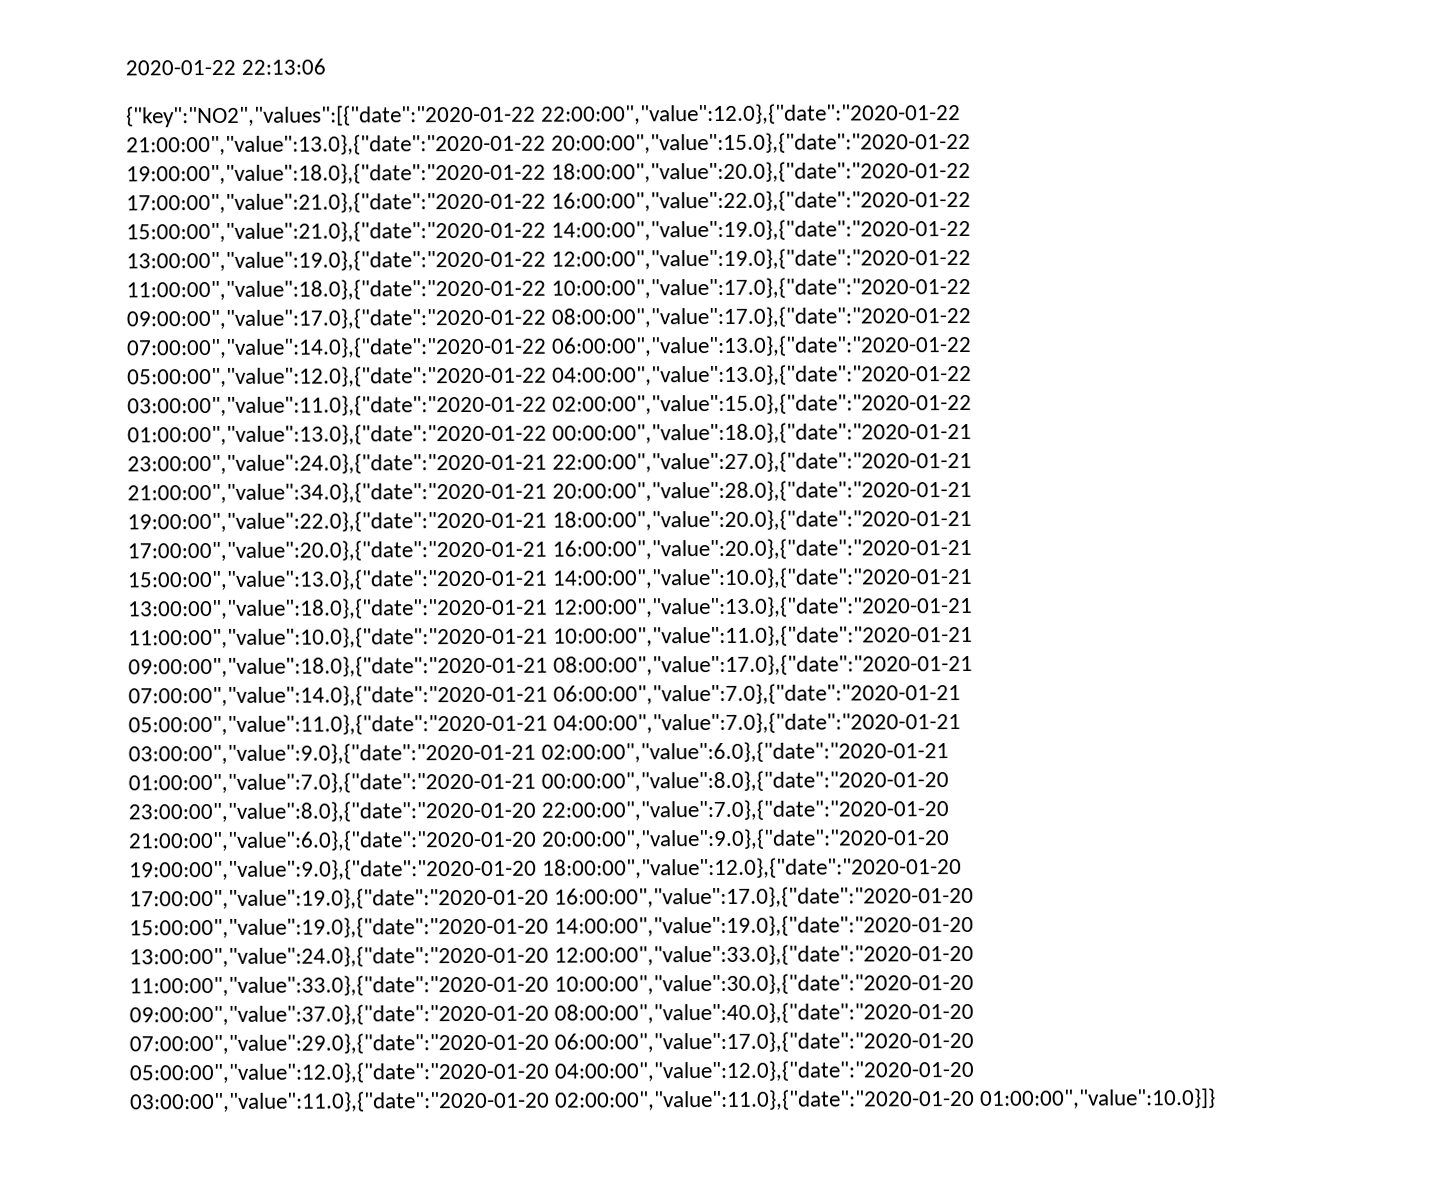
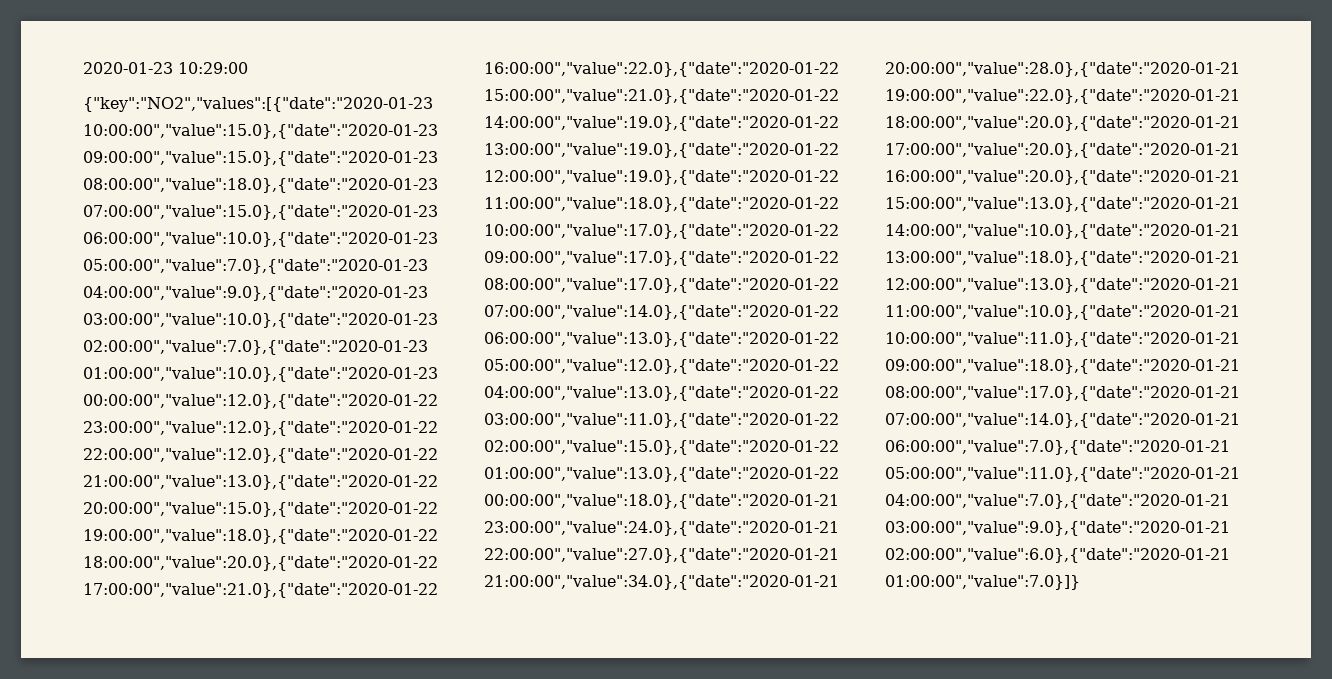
- 2020-01-22 22:13:06
- {"key":"NO2","values":[{"date":"2020-01-22 22:00:00","value":12.0},{"date":"2020-01-22 21:00:00","value":13.0},{"date":"2020-01-22 20:00:00","value":15.0},{"date":"2020-01-22 19:00:00","value":18.0},{"date":"2020-01-22 18:00:00","value":20.0},{"date":"2020-01-22 17:00:00","value":21.0},{"date":"2020-01-22 16:00:00","value":22.0},{"date":"2020-01-22 15:00:00","value":21.0},{"date":"2020-01-22 14:00:00","value":19.0},{"date":"2020-01-22 13:00:00","value":19.0},{"date":"2020-01-22 12:00:00","value":19.0},{"date":"2020-01-22 11:00:00","value":18.0},{"date":"2020-01-22 10:00:00","value":17.0},{"date":"2020-01-22 09:00:00","value":17.0},{"date":"2020-01-22 08:00:00","value":17.0},{"date":"2020-01-22 07:00:00","value":14.0},{"date":"2020-01-22 06:00:00","value":13.0},{"date":"2020-01-22 05:00:00","value":12.0},{"date":"2020-01-22 04:00:00","value":13.0},{"date":"2020-01-22 03:00:00","value":11.0},{"date":"2020-01-22 02:00:00","value":15.0},{"date":"2020-01-22 01:00:00","value":13.0},{"date":"2020-01-22 00:00:00","value":18.0},{"date":"2020-01-21 23:00:00","value":24.0},{"date":"2020-01-21 22:00:00","value":27.0},{"date":"2020-01-21 21:00:00","value":34.0},{"date":"2020-01-21 20:00:00","value":28.0},{"date":"2020-01-21 19:00:00","value":22.0},{"date":"2020-01-21 18:00:00","value":20.0},{"date":"2020-01-21 17:00:00","value":20.0},{"date":"2020-01-21 16:00:00","value":20.0},{"date":"2020-01-21 15:00:00","value":13.0},{"date":"2020-01-21 14:00:00","value":10.0},{"date":"2020-01-21 13:00:00","value":18.0},{"date":"2020-01-21 12:00:00","value":13.0},{"date":"2020-01-21 11:00:00","value":10.0},{"date":"2020-01-21 10:00:00","value":11.0},{"date":"2020-01-21 09:00:00","value":18.0},{"date":"2020-01-21 08:00:00","value":17.0},{"date":"2020-01-21 07:00:00","value":14.0},{"date":"2020-01-21 06:00:00","value":7.0},{"date":"2020-01-21 05:00:00","value":11.0},{"date":"2020-01-21 04:00:00","value":7.0},{"date":"2020-01-21 03:00:00","value":9.0},{"date":"2020-01-21 02:00:00","value":6.0},{"date":"2020-01-21 01:00:00","value":7.0},{"date":"2020-01-21 00:00:00","value":8.0},{"date":"2020-01-20 23:00:00","value":8.0},{"date":"2020-01-20 22:00:00","value":7.0},{"date":"2020-01-20 21:00:00","value":6.0},{"date":"2020-01-20 20:00:00","value":9.0},{"date":"2020-01-20 19:00:00","value":9.0},{"date":"2020-01-20 18:00:00","value":12.0},{"date":"2020-01-20 17:00:00","value":19.0},{"date":"2020-01-20 16:00:00","value":17.0},{"date":"2020-01-20 15:00:00","value":19.0},{"date":"2020-01-20 14:00:00","value":19.0},{"date":"2020-01-20 13:00:00","value":24.0},{"date":"2020-01-20 12:00:00","value":33.0},{"date":"2020-01-20 11:00:00","value":33.0},{"date":"2020-01-20 10:00:00","value":30.0},{"date":"2020-01-20 09:00:00","value":37.0},{"date":"2020-01-20 08:00:00","value":40.0},{"date":"2020-01-20 07:00:00","value":29.0},{"date":"2020-01-20 06:00:00","value":17.0},{"date":"2020-01-20 05:00:00","value":12.0},{"date":"2020-01-20 04:00:00","value":12.0},{"date":"2020-01-20 03:00:00","value":11.0},{"date":"2020-01-20 02:00:00","value":11.0},{"date":"2020-01-20 01:00:00","value":10.0}]}
+ 2020-01-23 10:29:00
+ {"key":"NO2","values":[{"date":"2020-01-23 10:00:00","value":15.0},{"date":"2020-01-23 09:00:00","value":15.0},{"date":"2020-01-23 08:00:00","value":18.0},{"date":"2020-01-23 07:00:00","value":15.0},{"date":"2020-01-23 06:00:00","value":10.0},{"date":"2020-01-23 05:00:00","value":7.0},{"date":"2020-01-23 04:00:00","value":9.0},{"date":"2020-01-23 03:00:00","value":10.0},{"date":"2020-01-23 02:00:00","value":7.0},{"date":"2020-01-23 01:00:00","value":10.0},{"date":"2020-01-23 00:00:00","value":12.0},{"date":"2020-01-22 23:00:00","value":12.0},{"date":"2020-01-22 22:00:00","value":12.0},{"date":"2020-01-22 21:00:00","value":13.0},{"date":"2020-01-22 20:00:00","value":15.0},{"date":"2020-01-22 19:00:00","value":18.0},{"date":"2020-01-22 18:00:00","value":20.0},{"date":"2020-01-22 17:00:00","value":21.0},{"date":"2020-01-22 16:00:00","value":22.0},{"date":"2020-01-22 15:00:00","value":21.0},{"date":"2020-01-22 14:00:00","value":19.0},{"date":"2020-01-22 13:00:00","value":19.0},{"date":"2020-01-22 12:00:00","value":19.0},{"date":"2020-01-22 11:00:00","value":18.0},{"date":"2020-01-22 10:00:00","value":17.0},{"date":"2020-01-22 09:00:00","value":17.0},{"date":"2020-01-22 08:00:00","value":17.0},{"date":"2020-01-22 07:00:00","value":14.0},{"date":"2020-01-22 06:00:00","value":13.0},{"date":"2020-01-22 05:00:00","value":12.0},{"date":"2020-01-22 04:00:00","value":13.0},{"date":"2020-01-22 03:00:00","value":11.0},{"date":"2020-01-22 02:00:00","value":15.0},{"date":"2020-01-22 01:00:00","value":13.0},{"date":"2020-01-22 00:00:00","value":18.0},{"date":"2020-01-21 23:00:00","value":24.0},{"date":"2020-01-21 22:00:00","value":27.0},{"date":"2020-01-21 21:00:00","value":34.0},{"date":"2020-01-21 20:00:00","value":28.0},{"date":"2020-01-21 19:00:00","value":22.0},{"date":"2020-01-21 18:00:00","value":20.0},{"date":"2020-01-21 17:00:00","value":20.0},{"date":"2020-01-21 16:00:00","value":20.0},{"date":"2020-01-21 15:00:00","value":13.0},{"date":"2020-01-21 14:00:00","value":10.0},{"date":"2020-01-21 13:00:00","value":18.0},{"date":"2020-01-21 12:00:00","value":13.0},{"date":"2020-01-21 11:00:00","value":10.0},{"date":"2020-01-21 10:00:00","value":11.0},{"date":"2020-01-21 09:00:00","value":18.0},{"date":"2020-01-21 08:00:00","value":17.0},{"date":"2020-01-21 07:00:00","value":14.0},{"date":"2020-01-21 06:00:00","value":7.0},{"date":"2020-01-21 05:00:00","value":11.0},{"date":"2020-01-21 04:00:00","value":7.0},{"date":"2020-01-21 03:00:00","value":9.0},{"date":"2020-01-21 02:00:00","value":6.0},{"date":"2020-01-21 01:00:00","value":7.0}]}

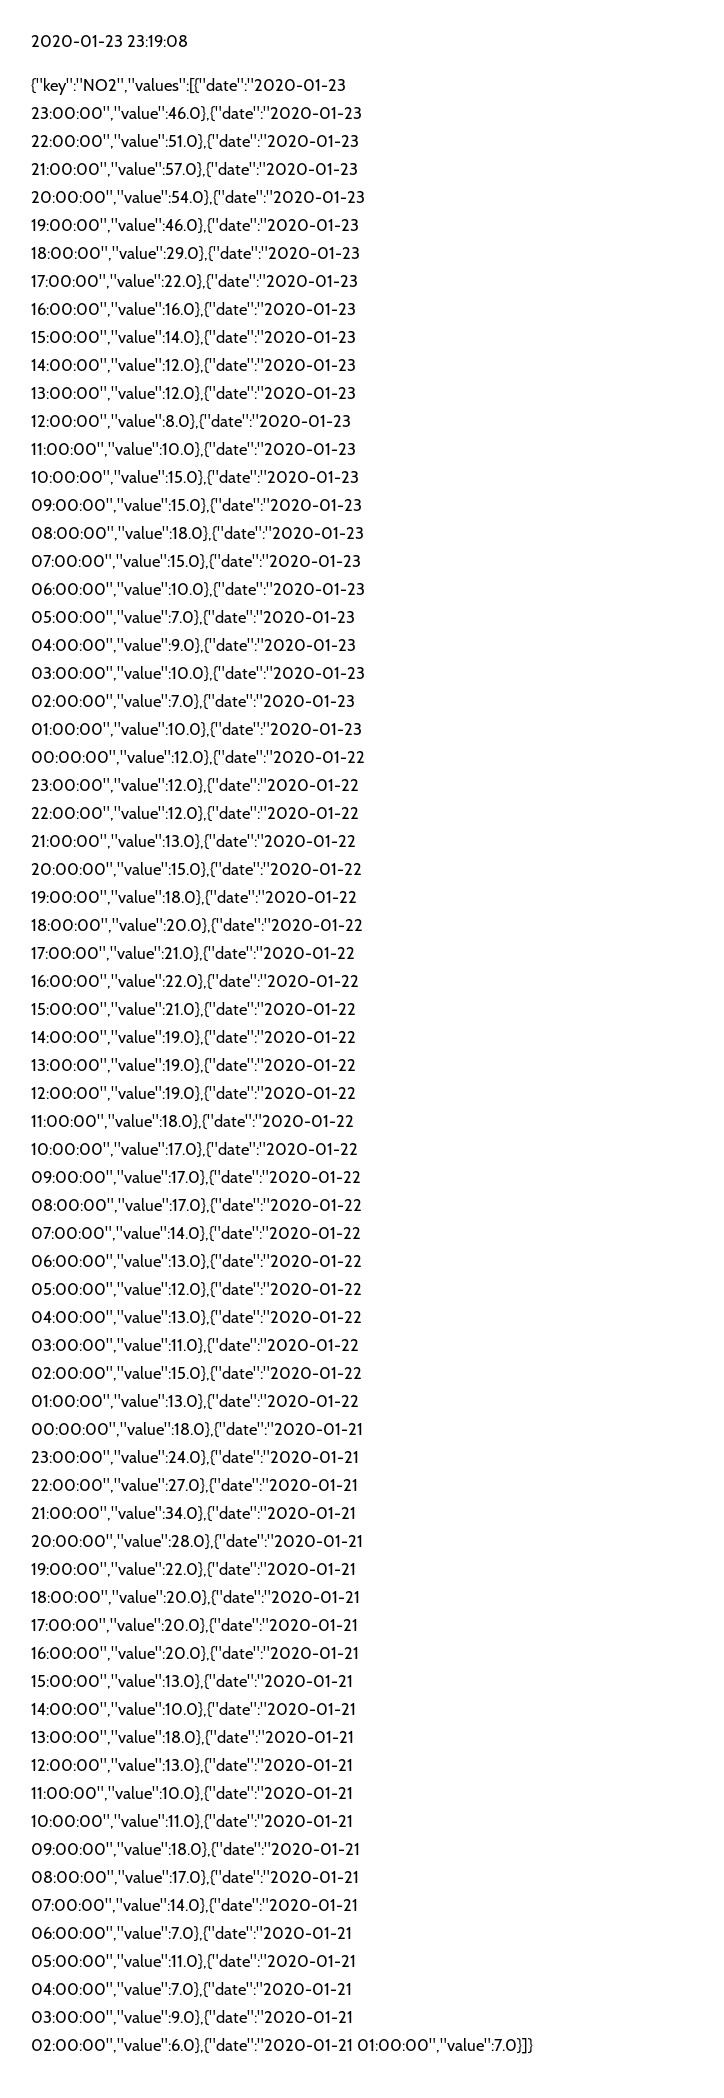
- 2020-01-23 10:29:00
+ 2020-01-23 23:19:08
- {"key":"NO2","values":[{"date":"2020-01-23 10:00:00","value":15.0},{"date":"2020-01-23 09:00:00","value":15.0},{"date":"2020-01-23 08:00:00","value":18.0},{"date":"2020-01-23 07:00:00","value":15.0},{"date":"2020-01-23 06:00:00","value":10.0},{"date":"2020-01-23 05:00:00","value":7.0},{"date":"2020-01-23 04:00:00","value":9.0},{"date":"2020-01-23 03:00:00","value":10.0},{"date":"2020-01-23 02:00:00","value":7.0},{"date":"2020-01-23 01:00:00","value":10.0},{"date":"2020-01-23 00:00:00","value":12.0},{"date":"2020-01-22 23:00:00","value":12.0},{"date":"2020-01-22 22:00:00","value":12.0},{"date":"2020-01-22 21:00:00","value":13.0},{"date":"2020-01-22 20:00:00","value":15.0},{"date":"2020-01-22 19:00:00","value":18.0},{"date":"2020-01-22 18:00:00","value":20.0},{"date":"2020-01-22 17:00:00","value":21.0},{"date":"2020-01-22 16:00:00","value":22.0},{"date":"2020-01-22 15:00:00","value":21.0},{"date":"2020-01-22 14:00:00","value":19.0},{"date":"2020-01-22 13:00:00","value":19.0},{"date":"2020-01-22 12:00:00","value":19.0},{"date":"2020-01-22 11:00:00","value":18.0},{"date":"2020-01-22 10:00:00","value":17.0},{"date":"2020-01-22 09:00:00","value":17.0},{"date":"2020-01-22 08:00:00","value":17.0},{"date":"2020-01-22 07:00:00","value":14.0},{"date":"2020-01-22 06:00:00","value":13.0},{"date":"2020-01-22 05:00:00","value":12.0},{"date":"2020-01-22 04:00:00","value":13.0},{"date":"2020-01-22 03:00:00","value":11.0},{"date":"2020-01-22 02:00:00","value":15.0},{"date":"2020-01-22 01:00:00","value":13.0},{"date":"2020-01-22 00:00:00","value":18.0},{"date":"2020-01-21 23:00:00","value":24.0},{"date":"2020-01-21 22:00:00","value":27.0},{"date":"2020-01-21 21:00:00","value":34.0},{"date":"2020-01-21 20:00:00","value":28.0},{"date":"2020-01-21 19:00:00","value":22.0},{"date":"2020-01-21 18:00:00","value":20.0},{"date":"2020-01-21 17:00:00","value":20.0},{"date":"2020-01-21 16:00:00","value":20.0},{"date":"2020-01-21 15:00:00","value":13.0},{"date":"2020-01-21 14:00:00","value":10.0},{"date":"2020-01-21 13:00:00","value":18.0},{"date":"2020-01-21 12:00:00","value":13.0},{"date":"2020-01-21 11:00:00","value":10.0},{"date":"2020-01-21 10:00:00","value":11.0},{"date":"2020-01-21 09:00:00","value":18.0},{"date":"2020-01-21 08:00:00","value":17.0},{"date":"2020-01-21 07:00:00","value":14.0},{"date":"2020-01-21 06:00:00","value":7.0},{"date":"2020-01-21 05:00:00","value":11.0},{"date":"2020-01-21 04:00:00","value":7.0},{"date":"2020-01-21 03:00:00","value":9.0},{"date":"2020-01-21 02:00:00","value":6.0},{"date":"2020-01-21 01:00:00","value":7.0}]}
+ {"key":"NO2","values":[{"date":"2020-01-23 23:00:00","value":46.0},{"date":"2020-01-23 22:00:00","value":51.0},{"date":"2020-01-23 21:00:00","value":57.0},{"date":"2020-01-23 20:00:00","value":54.0},{"date":"2020-01-23 19:00:00","value":46.0},{"date":"2020-01-23 18:00:00","value":29.0},{"date":"2020-01-23 17:00:00","value":22.0},{"date":"2020-01-23 16:00:00","value":16.0},{"date":"2020-01-23 15:00:00","value":14.0},{"date":"2020-01-23 14:00:00","value":12.0},{"date":"2020-01-23 13:00:00","value":12.0},{"date":"2020-01-23 12:00:00","value":8.0},{"date":"2020-01-23 11:00:00","value":10.0},{"date":"2020-01-23 10:00:00","value":15.0},{"date":"2020-01-23 09:00:00","value":15.0},{"date":"2020-01-23 08:00:00","value":18.0},{"date":"2020-01-23 07:00:00","value":15.0},{"date":"2020-01-23 06:00:00","value":10.0},{"date":"2020-01-23 05:00:00","value":7.0},{"date":"2020-01-23 04:00:00","value":9.0},{"date":"2020-01-23 03:00:00","value":10.0},{"date":"2020-01-23 02:00:00","value":7.0},{"date":"2020-01-23 01:00:00","value":10.0},{"date":"2020-01-23 00:00:00","value":12.0},{"date":"2020-01-22 23:00:00","value":12.0},{"date":"2020-01-22 22:00:00","value":12.0},{"date":"2020-01-22 21:00:00","value":13.0},{"date":"2020-01-22 20:00:00","value":15.0},{"date":"2020-01-22 19:00:00","value":18.0},{"date":"2020-01-22 18:00:00","value":20.0},{"date":"2020-01-22 17:00:00","value":21.0},{"date":"2020-01-22 16:00:00","value":22.0},{"date":"2020-01-22 15:00:00","value":21.0},{"date":"2020-01-22 14:00:00","value":19.0},{"date":"2020-01-22 13:00:00","value":19.0},{"date":"2020-01-22 12:00:00","value":19.0},{"date":"2020-01-22 11:00:00","value":18.0},{"date":"2020-01-22 10:00:00","value":17.0},{"date":"2020-01-22 09:00:00","value":17.0},{"date":"2020-01-22 08:00:00","value":17.0},{"date":"2020-01-22 07:00:00","value":14.0},{"date":"2020-01-22 06:00:00","value":13.0},{"date":"2020-01-22 05:00:00","value":12.0},{"date":"2020-01-22 04:00:00","value":13.0},{"date":"2020-01-22 03:00:00","value":11.0},{"date":"2020-01-22 02:00:00","value":15.0},{"date":"2020-01-22 01:00:00","value":13.0},{"date":"2020-01-22 00:00:00","value":18.0},{"date":"2020-01-21 23:00:00","value":24.0},{"date":"2020-01-21 22:00:00","value":27.0},{"date":"2020-01-21 21:00:00","value":34.0},{"date":"2020-01-21 20:00:00","value":28.0},{"date":"2020-01-21 19:00:00","value":22.0},{"date":"2020-01-21 18:00:00","value":20.0},{"date":"2020-01-21 17:00:00","value":20.0},{"date":"2020-01-21 16:00:00","value":20.0},{"date":"2020-01-21 15:00:00","value":13.0},{"date":"2020-01-21 14:00:00","value":10.0},{"date":"2020-01-21 13:00:00","value":18.0},{"date":"2020-01-21 12:00:00","value":13.0},{"date":"2020-01-21 11:00:00","value":10.0},{"date":"2020-01-21 10:00:00","value":11.0},{"date":"2020-01-21 09:00:00","value":18.0},{"date":"2020-01-21 08:00:00","value":17.0},{"date":"2020-01-21 07:00:00","value":14.0},{"date":"2020-01-21 06:00:00","value":7.0},{"date":"2020-01-21 05:00:00","value":11.0},{"date":"2020-01-21 04:00:00","value":7.0},{"date":"2020-01-21 03:00:00","value":9.0},{"date":"2020-01-21 02:00:00","value":6.0},{"date":"2020-01-21 01:00:00","value":7.0}]}

